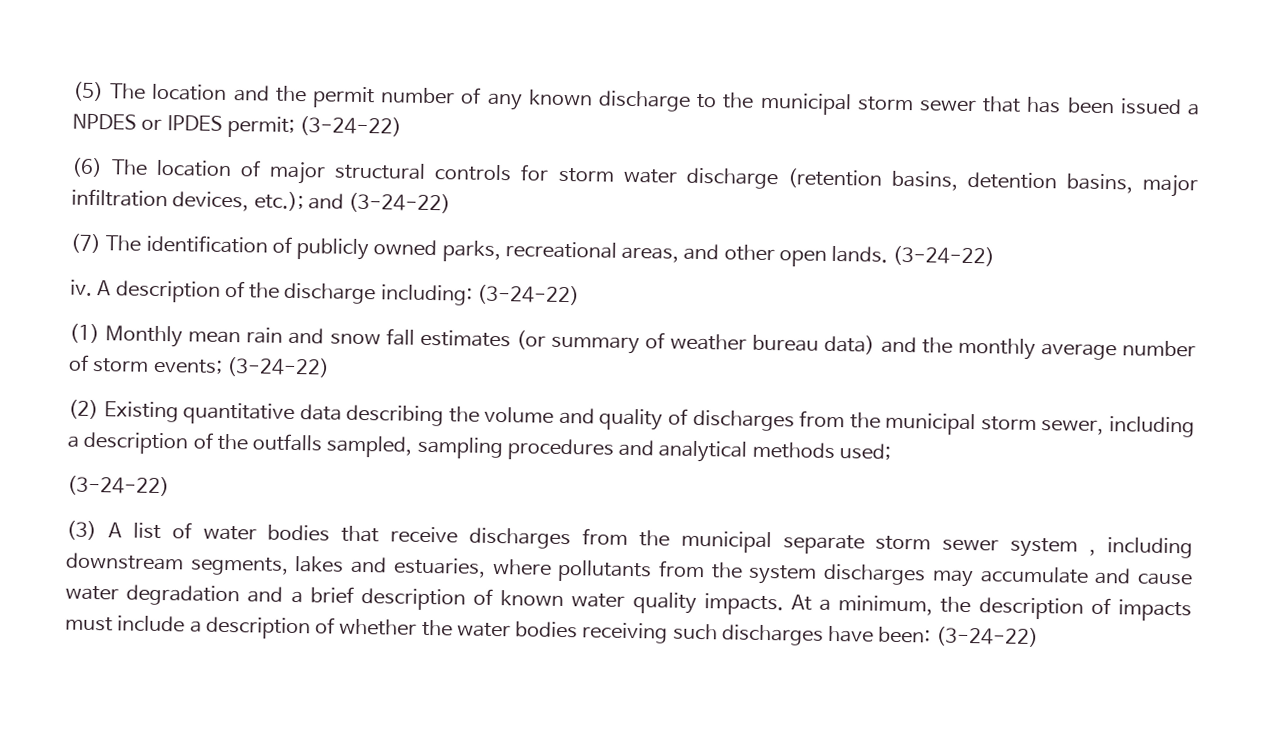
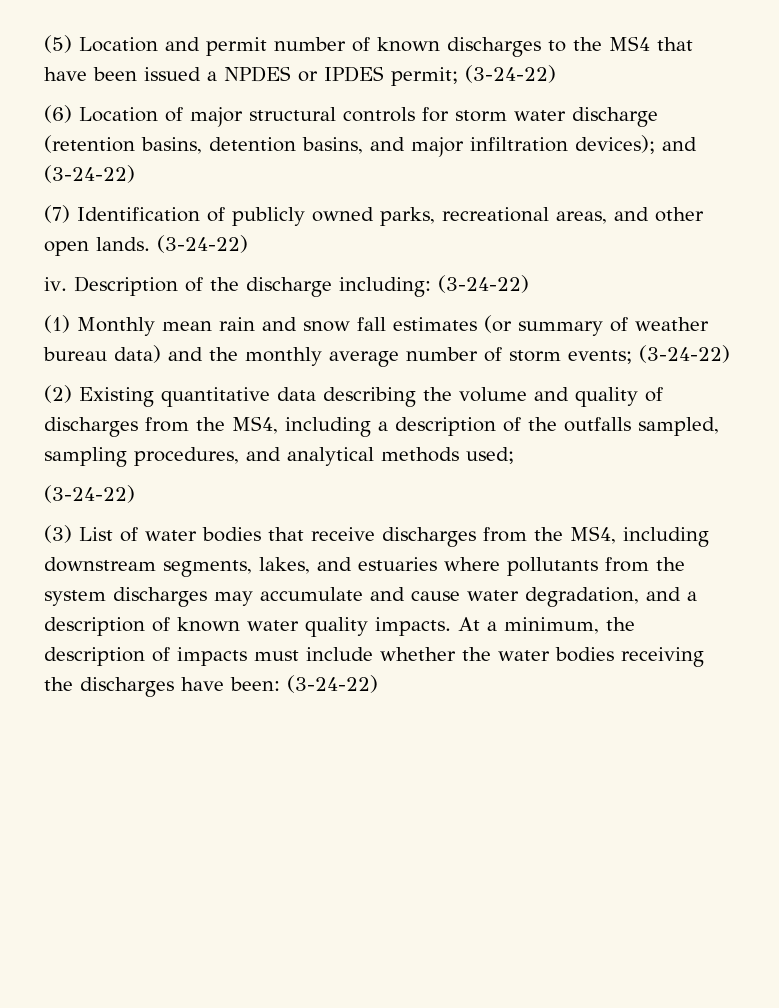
- (5) The location and the permit number of any known discharge to the municipal storm sewer that has been issued a NPDES or IPDES permit; (3-24-22)
+ (5) Location and permit number of known discharges to the MS4 that have been issued a NPDES or IPDES permit; (3-24-22)
- (6) The location of major structural controls for storm water discharge (retention basins, detention basins, major infiltration devices, etc.); and (3-24-22)
+ (6) Location of major structural controls for storm water discharge (retention basins, detention basins, and major infiltration devices); and (3-24-22)
- (7) The identification of publicly owned parks, recreational areas, and other open lands.
+ (7) Identification of publicly owned parks, recreational areas, and other open lands.
- A description of the discharge including: (3-24-22)
+ Description of the discharge including: (3-24-22)
- (2) Existing quantitative data describing the volume and quality of discharges from the municipal storm sewer, including a description of the outfalls sampled, sampling procedures and analytical methods used;
+ (2) Existing quantitative data describing the volume and quality of discharges from the MS4, including a description of the outfalls sampled, sampling procedures, and analytical methods used;
- (3) A list of water bodies that receive discharges from the municipal separate storm sewer system , including downstream segments, lakes and estuaries, where pollutants from the system discharges may accumulate and cause water degradation and a brief description of known water quality impacts.
+ (3) List of water bodies that receive discharges from the MS4, including downstream segments, lakes, and estuaries where pollutants from the system discharges may accumulate and cause water degradation, and a description of known water quality impacts.
- At a minimum, the description of impacts must include a description of whether the water bodies receiving such discharges have been: (3-24-22)
+ At a minimum, the description of impacts must include whether the water bodies receiving the discharges have been: (3-24-22)

